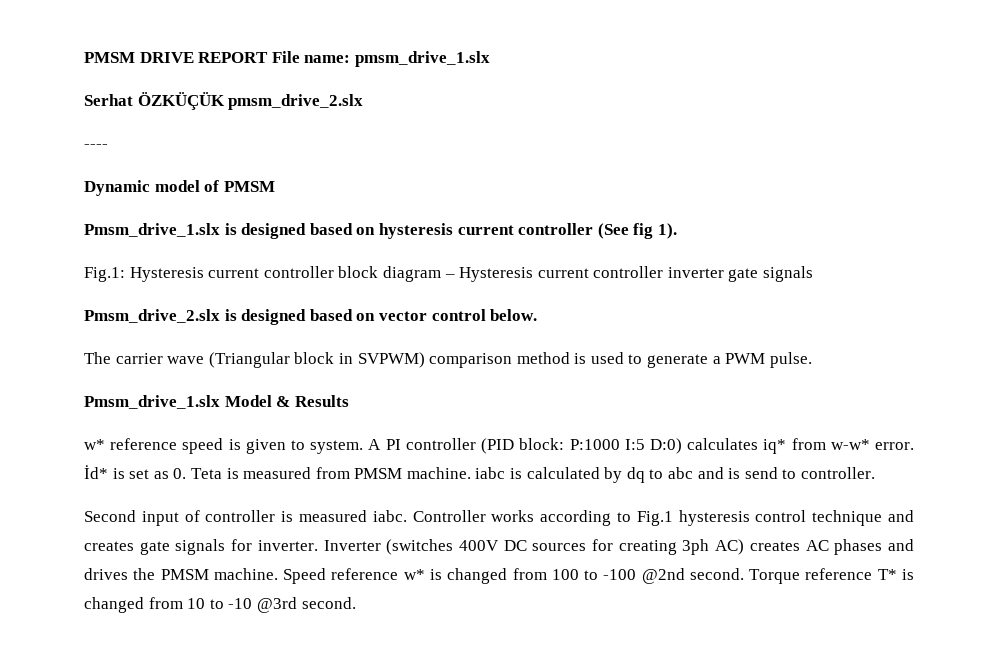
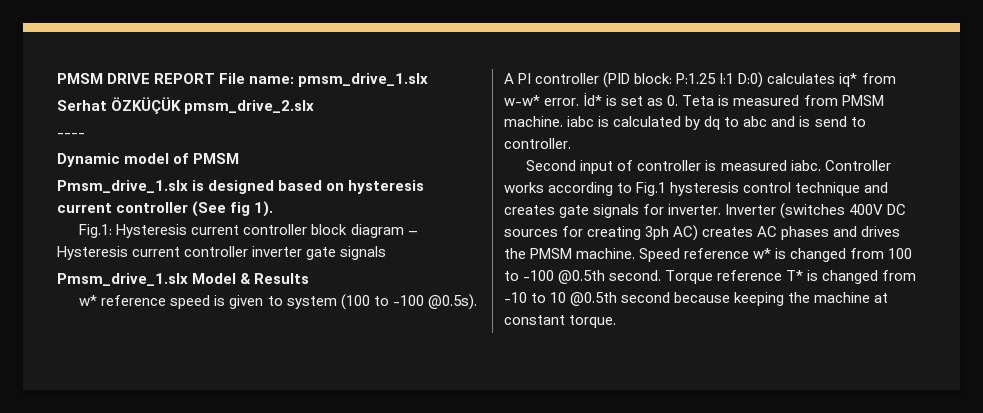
- Pmsm_drive_2.slx is designed based on vector control below.
- The carrier wave (Triangular block in SVPWM) comparison method is used to generate a PWM pulse.
- w* reference speed is given to system. A PI controller (PID block: P:1000 I:5 D:0) calculates iq* from w-w* error.
+ w* reference speed is given to system (100 to -100 @0.5s). A PI controller (PID block: P:1.25 I:1 D:0) calculates iq* from w-w* error.
- Speed reference w* is changed from 100 to -100 @2nd second.
+ Speed reference w* is changed from 100 to -100 @0.5th second.
- Torque reference T* is changed from 10 to -10 @3rd second.
+ Torque reference T* is changed from -10 to 10 @0.5th second because keeping the machine at constant torque.

